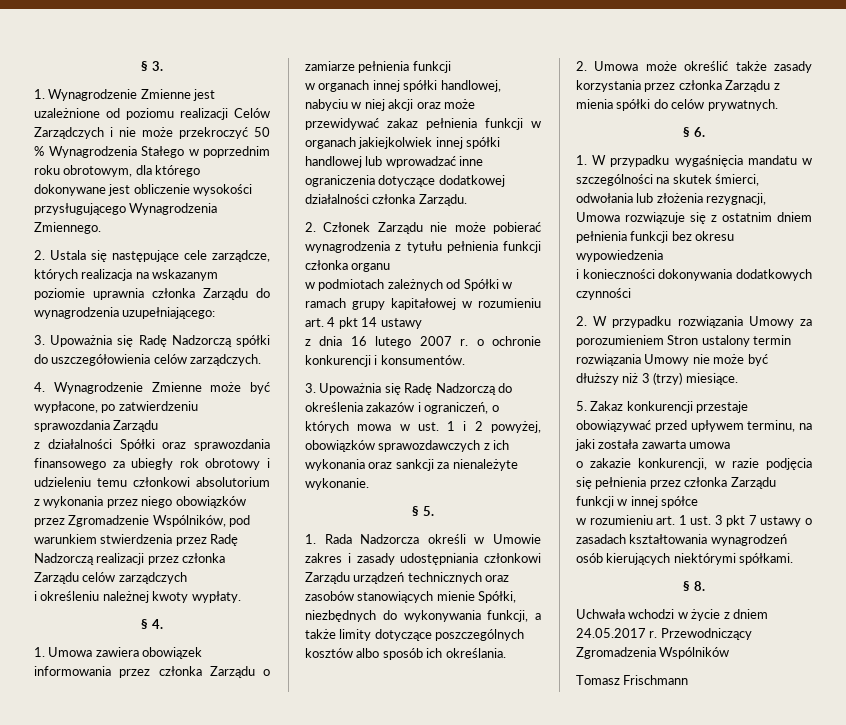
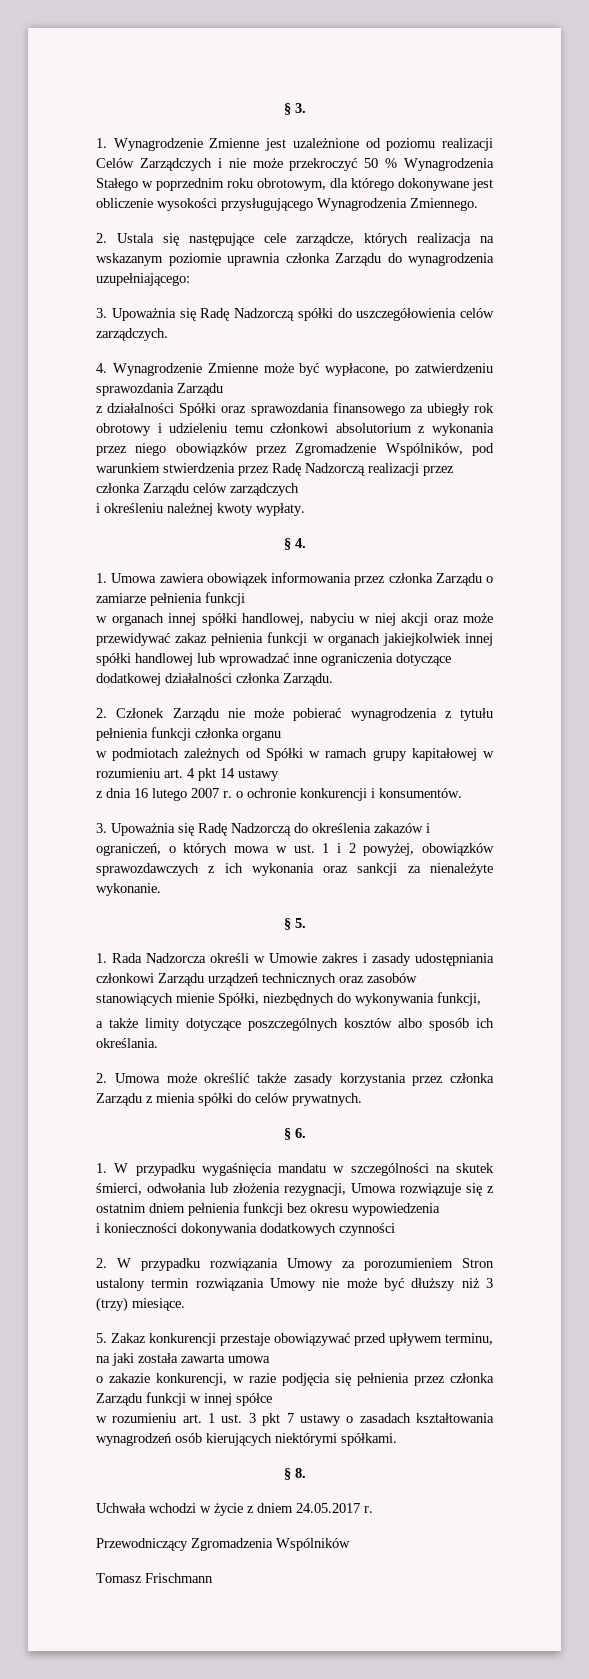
- 1. Rada Nadzorcza określi w Umowie zakres i zasady udostępniania członkowi Zarządu urządzeń technicznych oraz zasobów stanowiących mienie Spółki, niezbędnych do wykonywania funkcji, a także limity dotyczące poszczególnych kosztów albo sposób ich określania.
+ 1. Rada Nadzorcza określi w Umowie zakres i zasady udostępniania członkowi Zarządu urządzeń technicznych oraz zasobów stanowiących mienie Spółki, niezbędnych do wykonywania funkcji,
+ a także limity dotyczące poszczególnych kosztów albo sposób ich określania.
- Uchwała wchodzi w życie z dniem 24.05.2017 r. Przewodniczący Zgromadzenia Wspólników
+ Uchwała wchodzi w życie z dniem 24.05.2017 r.
+ Przewodniczący Zgromadzenia Wspólników

